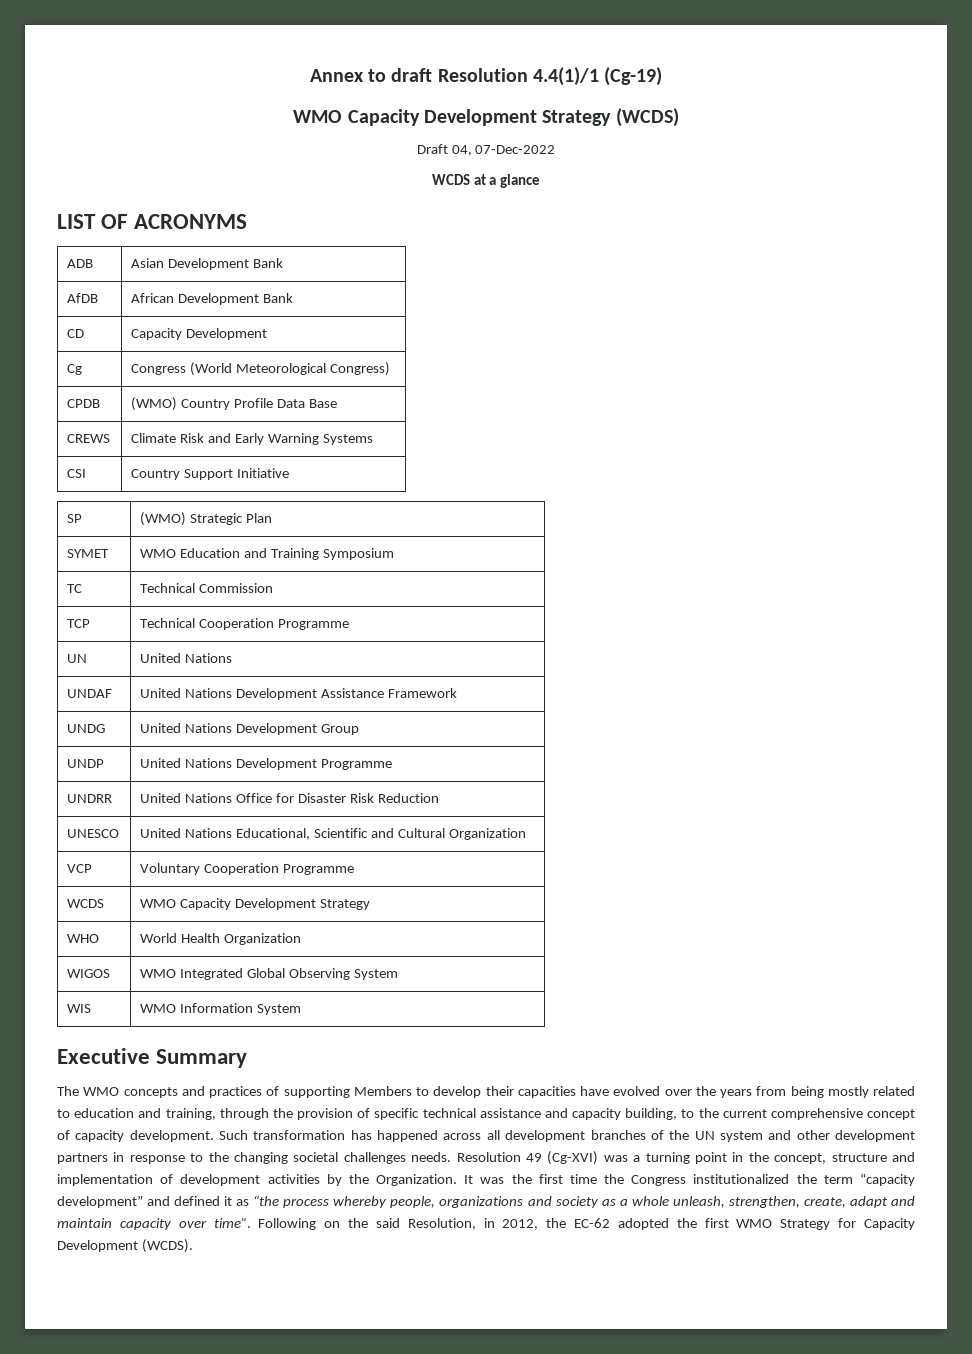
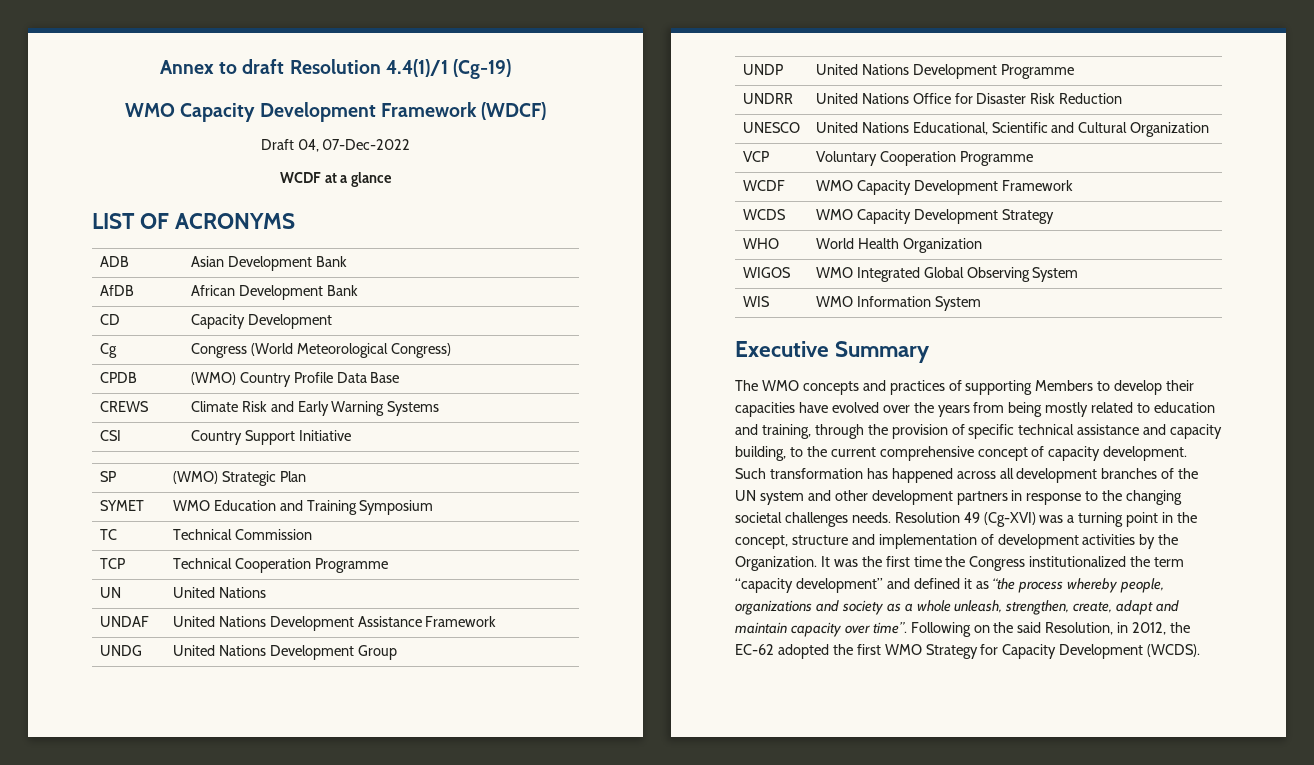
- WMO Capacity Development Strategy (WCDS)
+ WMO Capacity Development Framework (WDCF)
- WCDS at a glance
+ WCDF at a glance
+ WCDF | WMO Capacity Development Framework

